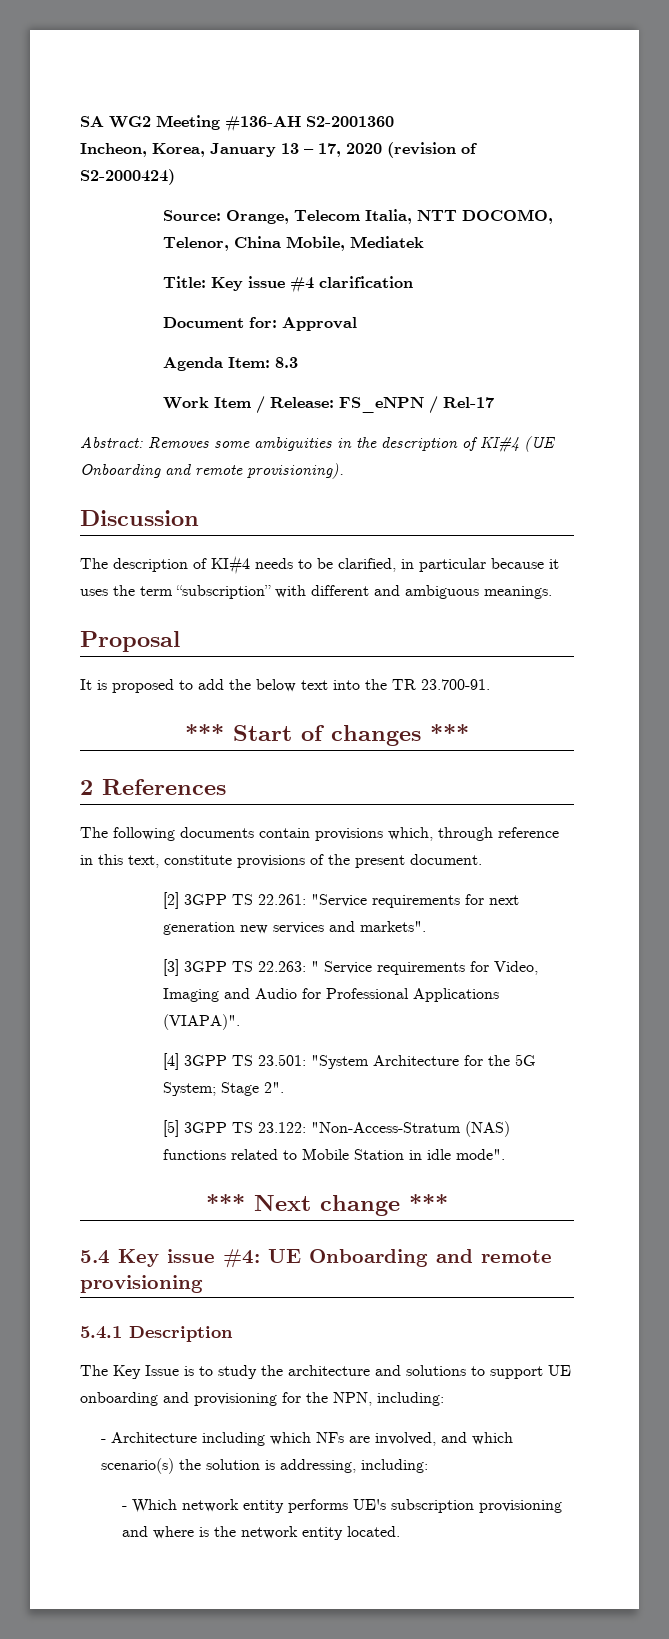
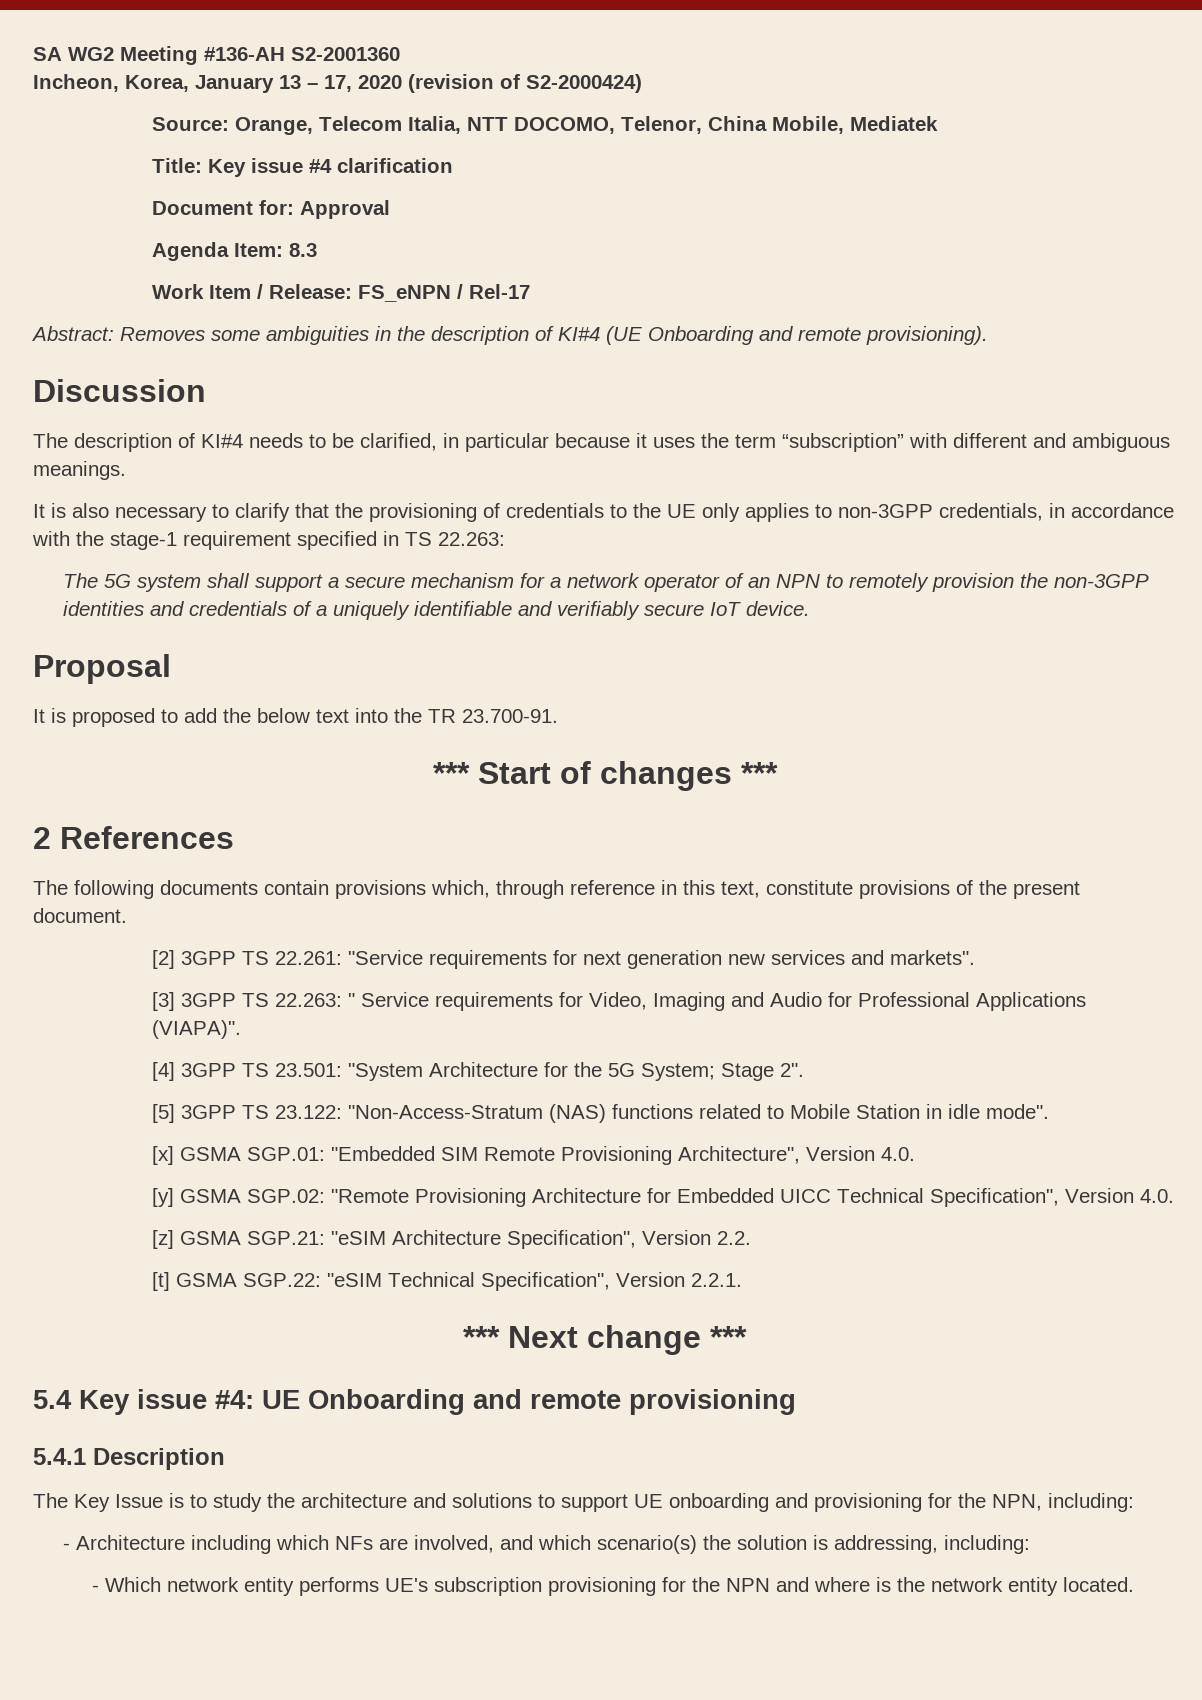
+ It is also necessary to clarify that the provisioning of credentials to the UE only applies to non-3GPP credentials, in accordance with the stage-1 requirement specified in TS 22.263:
+ The 5G system shall support a secure mechanism for a network operator of an NPN to remotely provision the non-3GPP identities and credentials of a uniquely identifiable and verifiably secure IoT device.
+ [x] GSMA SGP.01: "Embedded SIM Remote Provisioning Architecture", Version 4.0.
+ [y] GSMA SGP.02: "Remote Provisioning Architecture for Embedded UICC Technical Specification", Version 4.0.
+ [z] GSMA SGP.21: "eSIM Architecture Specification", Version 2.2.
+ [t] GSMA SGP.22: "eSIM Technical Specification", Version 2.2.1.
- - Which network entity performs UE's subscription provisioning and where is the network entity located.
+ - Which network entity performs UE's subscription provisioning for the NPN and where is the network entity located.

